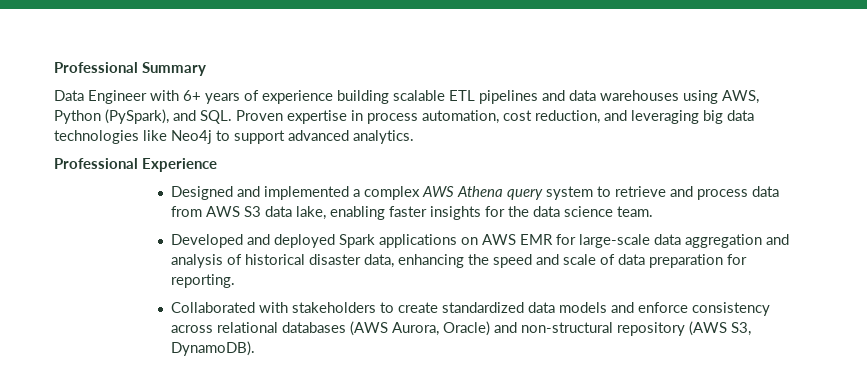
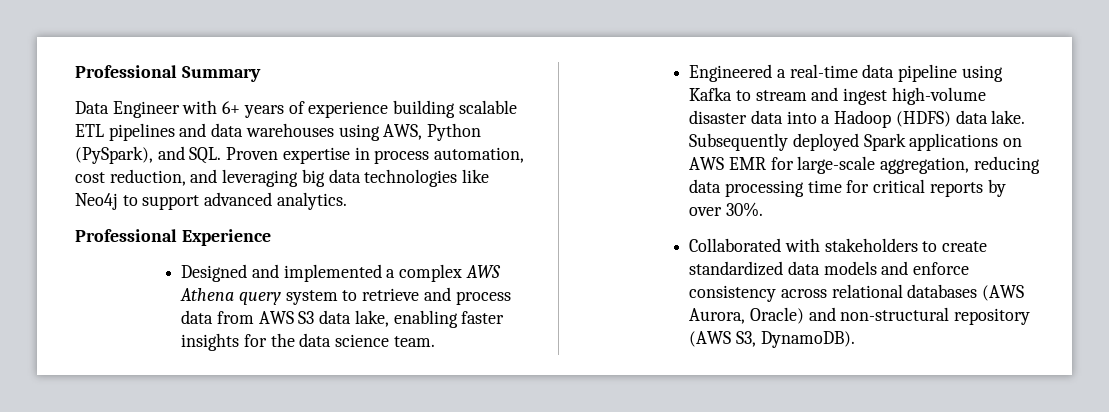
- Developed and deployed Spark applications on AWS EMR for large-scale data aggregation and analysis of historical disaster data, enhancing the speed and scale of data preparation for reporting.
+ Engineered a real-time data pipeline using Kafka to stream and ingest high-volume disaster data into a Hadoop (HDFS) data lake. Subsequently deployed Spark applications on AWS EMR for large-scale aggregation, reducing data processing time for critical reports by over 30%.

